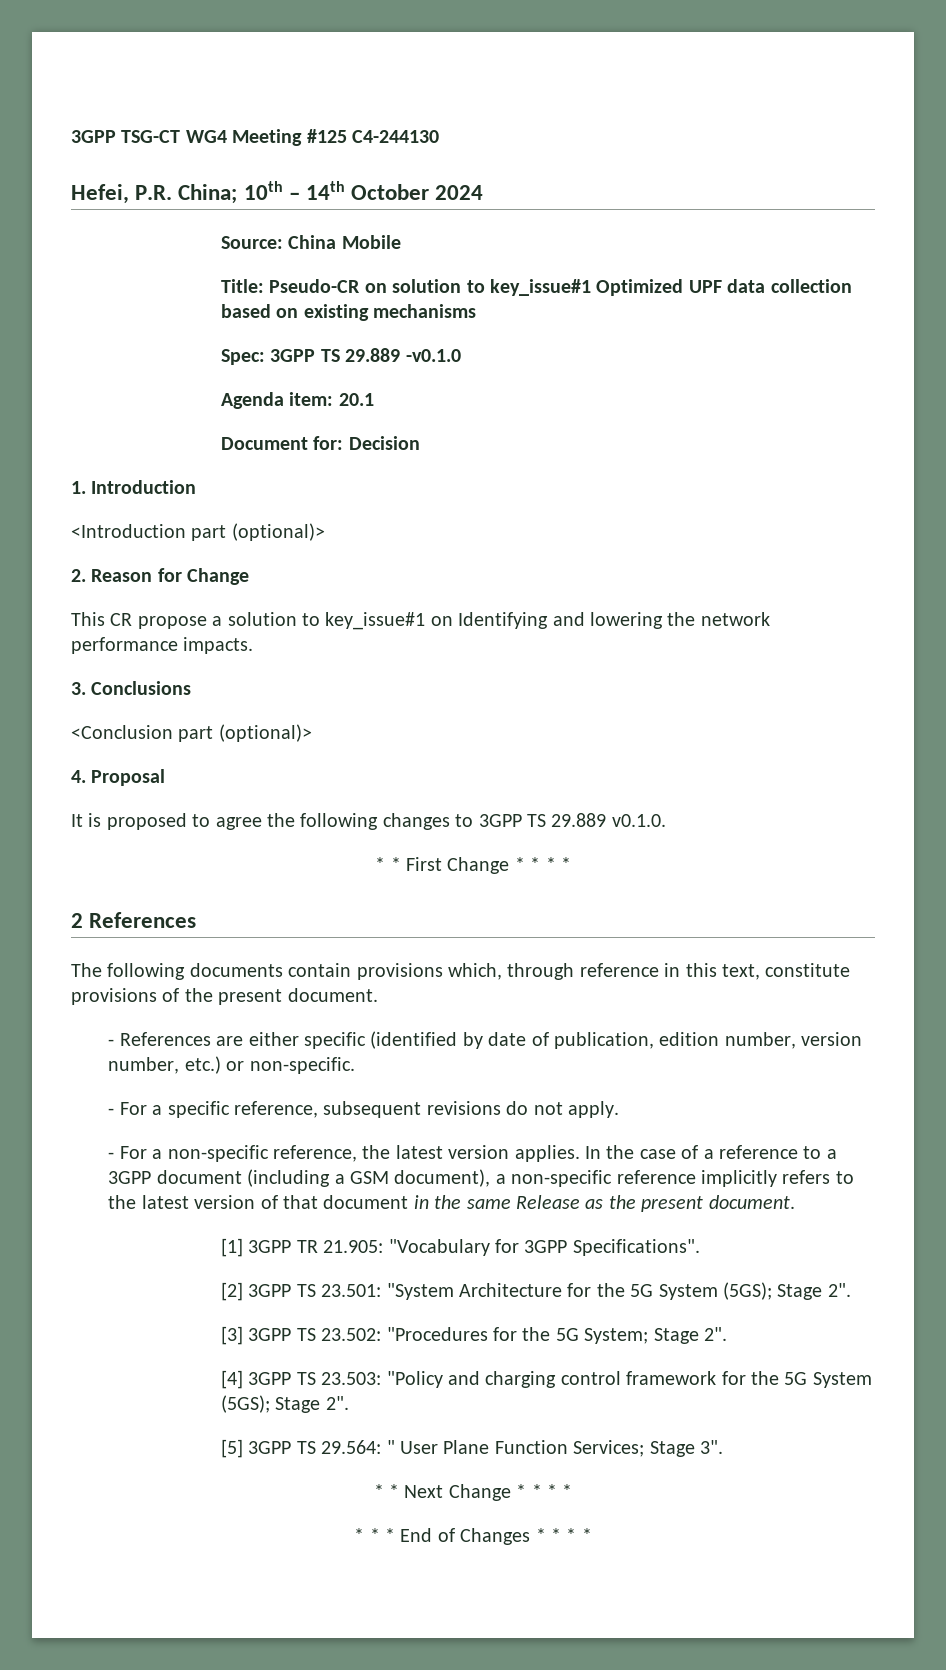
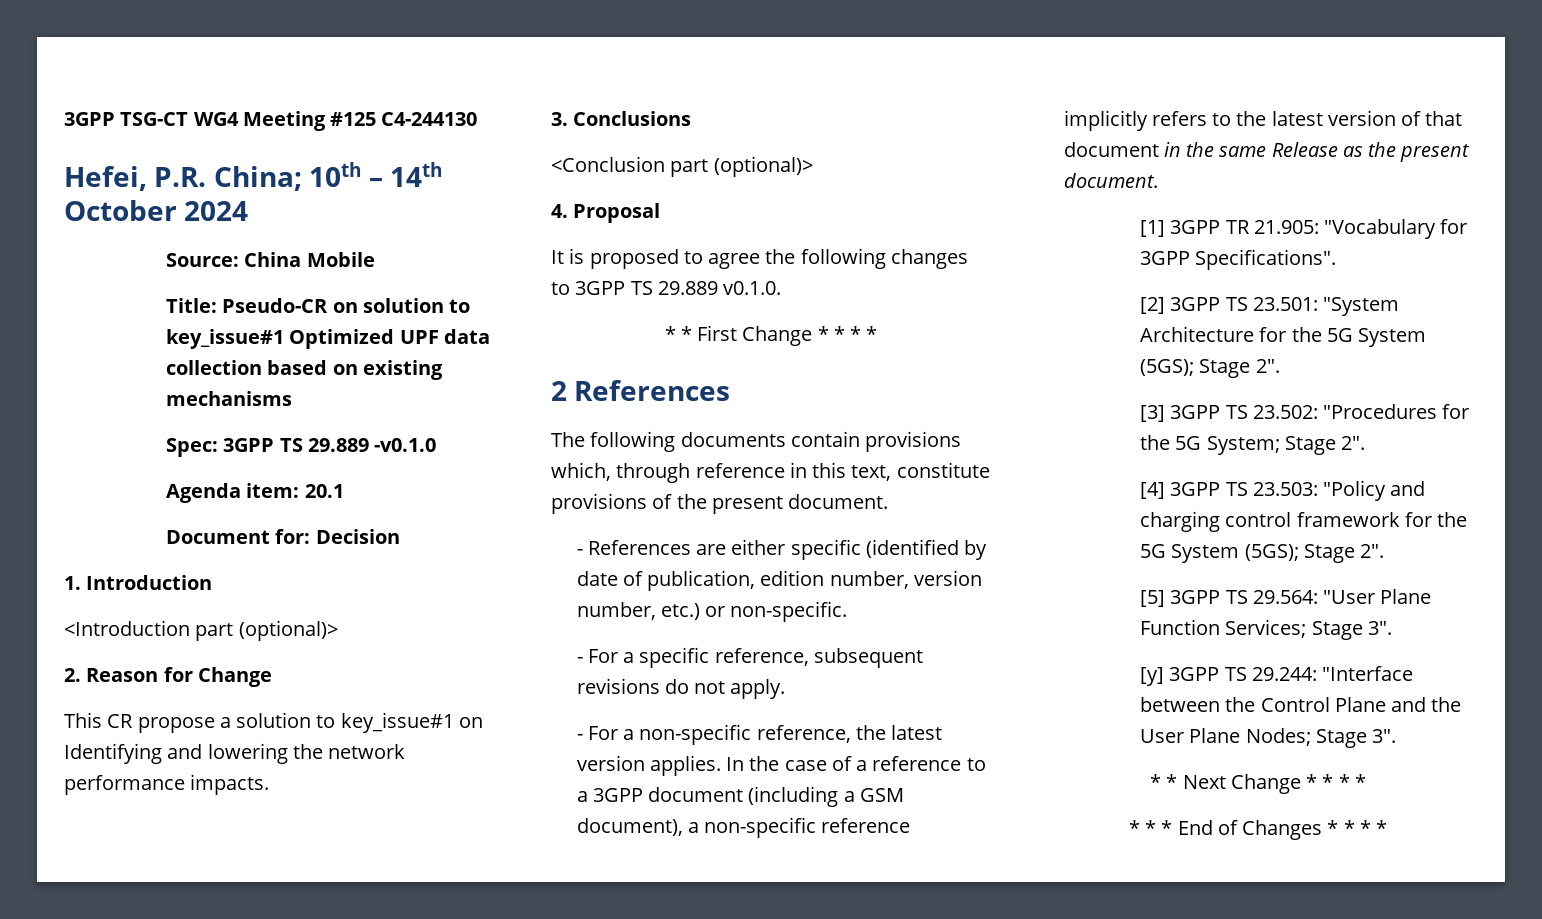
- [5] 3GPP TS 29.564: " User Plane Function Services; Stage 3".
+ [5] 3GPP TS 29.564: "User Plane Function Services; Stage 3".
+ [y] 3GPP TS 29.244: "Interface between the Control Plane and the User Plane Nodes; Stage 3".

